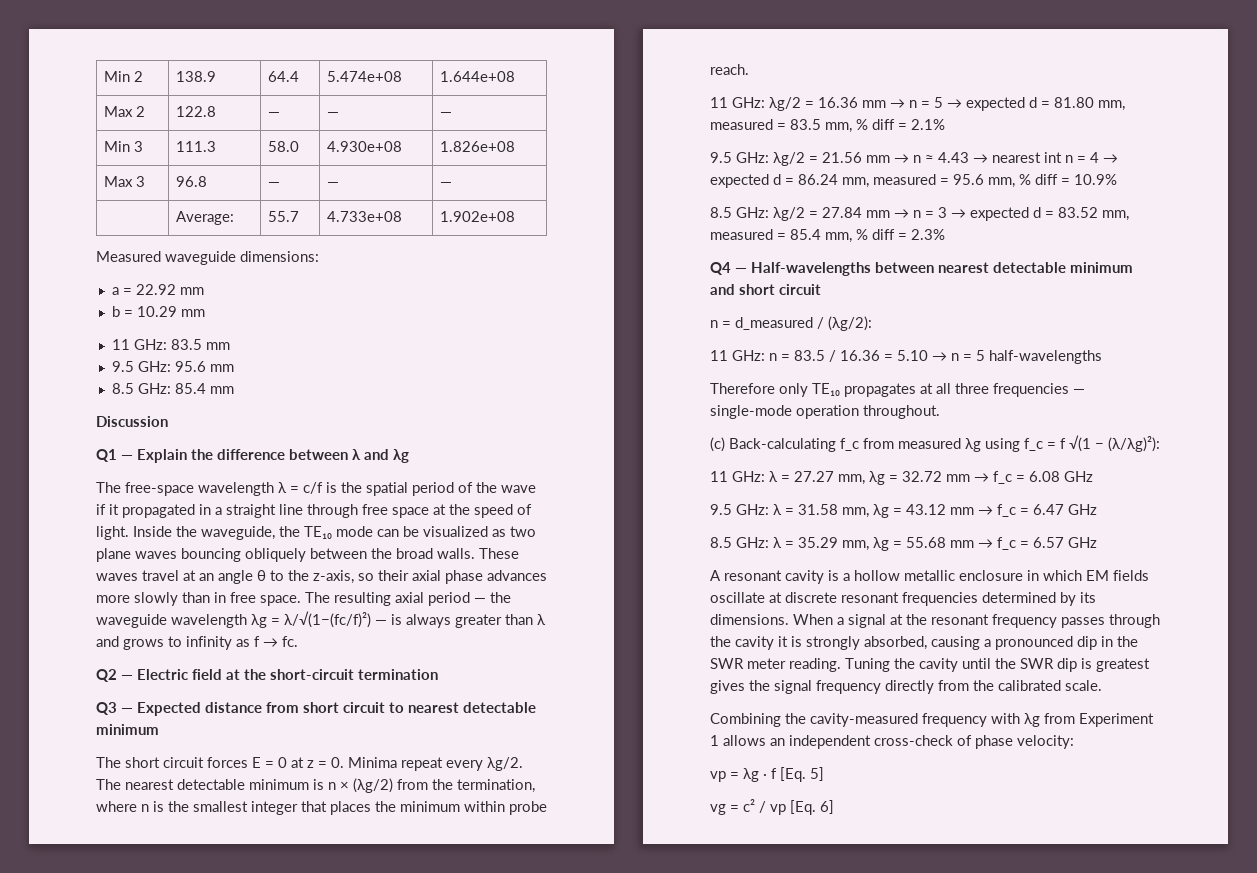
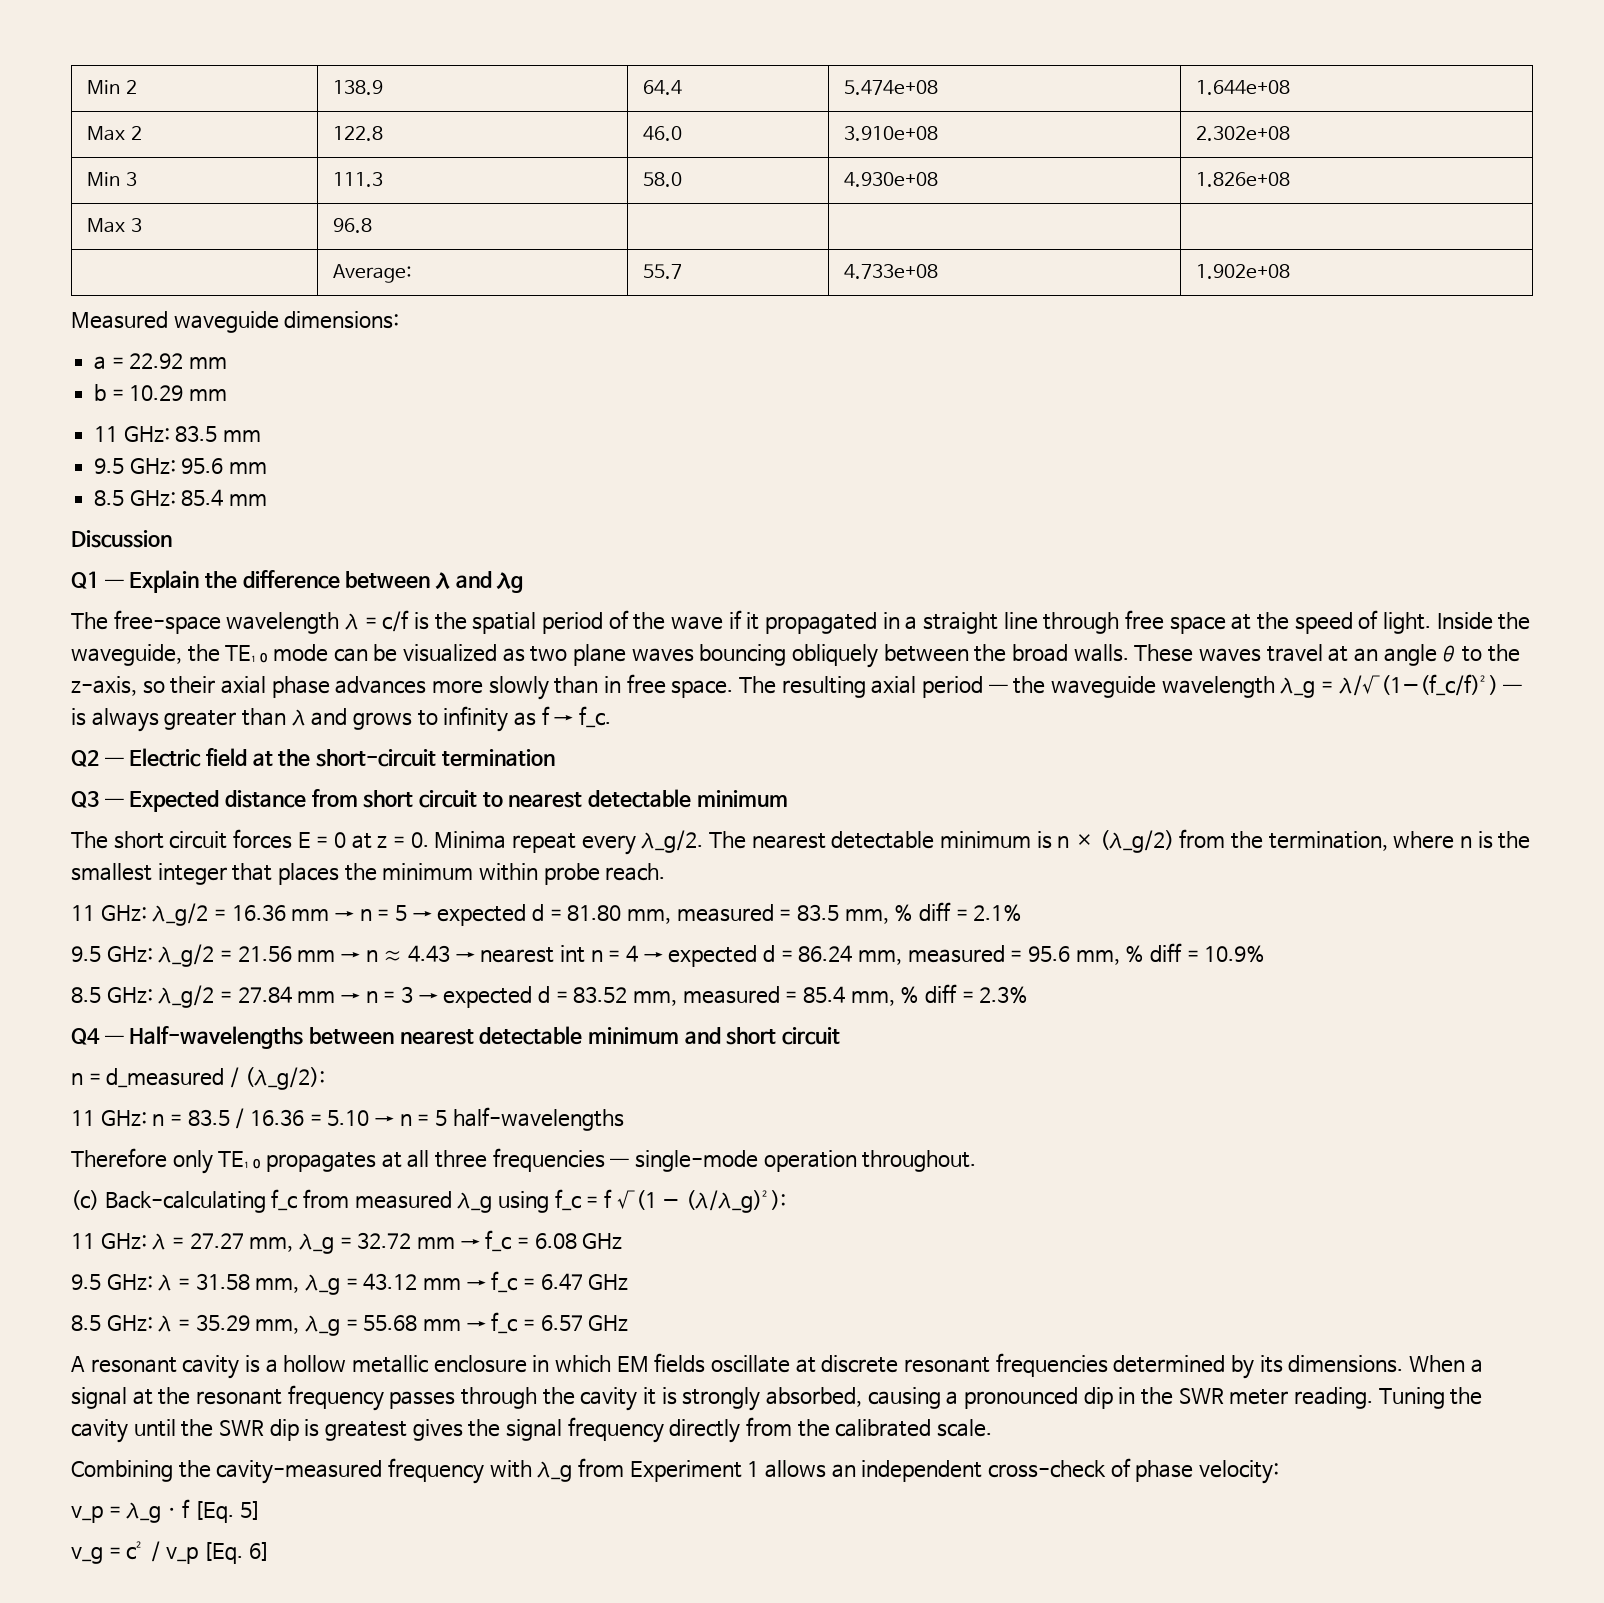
- Max 2 | 122.8 | — | — | —
+ Max 2 | 122.8 | 46.0 | 3.910e+08 | 2.302e+08
- Max 3 | 96.8 | — | — | —
+ Max 3 | 96.8 | | |
- The resulting axial period — the waveguide wavelength λg = λ/√(1−(fc/f)²) — is always greater than λ and grows to infinity as f → fc.
+ The resulting axial period — the waveguide wavelength λ_g = λ/√(1−(f_c/f)²) — is always greater than λ and grows to infinity as f → f_c.
- The short circuit forces E = 0 at z = 0. Minima repeat every λg/2.
+ The short circuit forces E = 0 at z = 0. Minima repeat every λ_g/2.
- The nearest detectable minimum is n × (λg/2) from the termination, where n is the smallest integer that places the minimum within probe reach.
+ The nearest detectable minimum is n × (λ_g/2) from the termination, where n is the smallest integer that places the minimum within probe reach.
- 11 GHz: λg/2 = 16.36 mm → n = 5 → expected d = 81.80 mm, measured = 83.5 mm, % diff = 2.1%
+ 11 GHz: λ_g/2 = 16.36 mm → n = 5 → expected d = 81.80 mm, measured = 83.5 mm, % diff = 2.1%
- 9.5 GHz: λg/2 = 21.56 mm → n ≈ 4.43 → nearest int n = 4 → expected d = 86.24 mm, measured = 95.6 mm, % diff = 10.9%
+ 9.5 GHz: λ_g/2 = 21.56 mm → n ≈ 4.43 → nearest int n = 4 → expected d = 86.24 mm, measured = 95.6 mm, % diff = 10.9%
- 8.5 GHz: λg/2 = 27.84 mm → n = 3 → expected d = 83.52 mm, measured = 85.4 mm, % diff = 2.3%
+ 8.5 GHz: λ_g/2 = 27.84 mm → n = 3 → expected d = 83.52 mm, measured = 85.4 mm, % diff = 2.3%
- n = d_measured / (λg/2):
+ n = d_measured / (λ_g/2):
- (c) Back-calculating f_c from measured λg using f_c = f √(1 − (λ/λg)²):
+ (c) Back-calculating f_c from measured λ_g using f_c = f √(1 − (λ/λ_g)²):
- 11 GHz: λ = 27.27 mm, λg = 32.72 mm → f_c = 6.08 GHz
+ 11 GHz: λ = 27.27 mm, λ_g = 32.72 mm → f_c = 6.08 GHz
- 9.5 GHz: λ = 31.58 mm, λg = 43.12 mm → f_c = 6.47 GHz
+ 9.5 GHz: λ = 31.58 mm, λ_g = 43.12 mm → f_c = 6.47 GHz
- 8.5 GHz: λ = 35.29 mm, λg = 55.68 mm → f_c = 6.57 GHz
+ 8.5 GHz: λ = 35.29 mm, λ_g = 55.68 mm → f_c = 6.57 GHz
- Combining the cavity-measured frequency with λg from Experiment 1 allows an independent cross-check of phase velocity:
+ Combining the cavity-measured frequency with λ_g from Experiment 1 allows an independent cross-check of phase velocity:
- vp = λg · f [Eq. 5]
+ v_p = λ_g · f [Eq. 5]
- vg = c² / vp [Eq. 6]
+ v_g = c² / v_p [Eq. 6]

